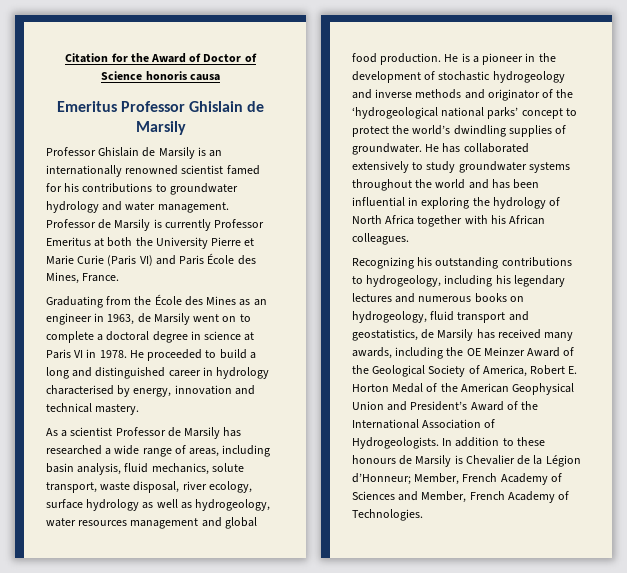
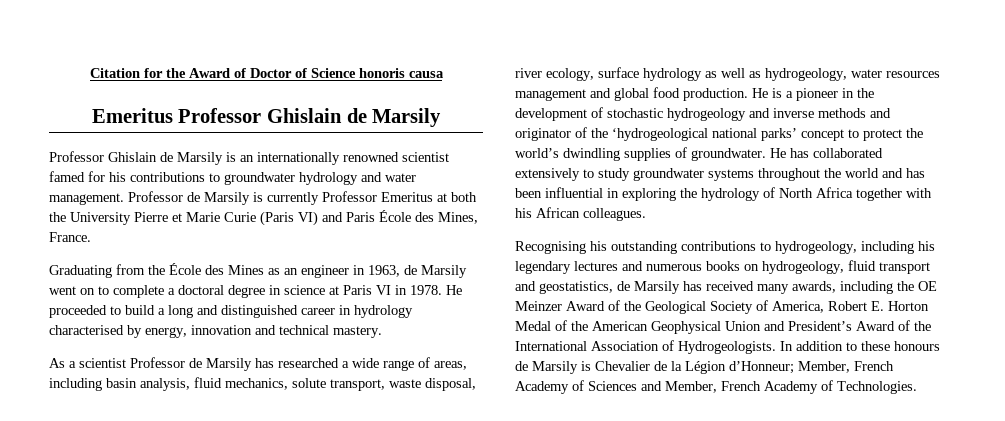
- Recognizing his outstanding contributions to hydrogeology, including his legendary lectures and numerous books on hydrogeology, fluid transport and geostatistics, de Marsily has received many awards, including the OE Meinzer Award of the Geological Society of America, Robert E. Horton Medal of the American Geophysical Union and President’s Award of the International Association of Hydrogeologists.
+ Recognising his outstanding contributions to hydrogeology, including his legendary lectures and numerous books on hydrogeology, fluid transport and geostatistics, de Marsily has received many awards, including the OE Meinzer Award of the Geological Society of America, Robert E. Horton Medal of the American Geophysical Union and President’s Award of the International Association of Hydrogeologists.

